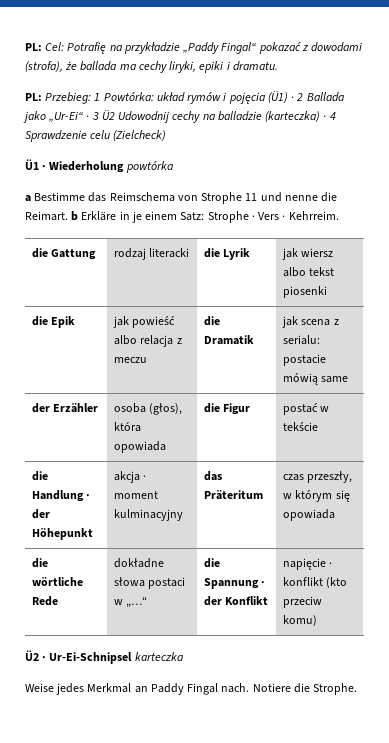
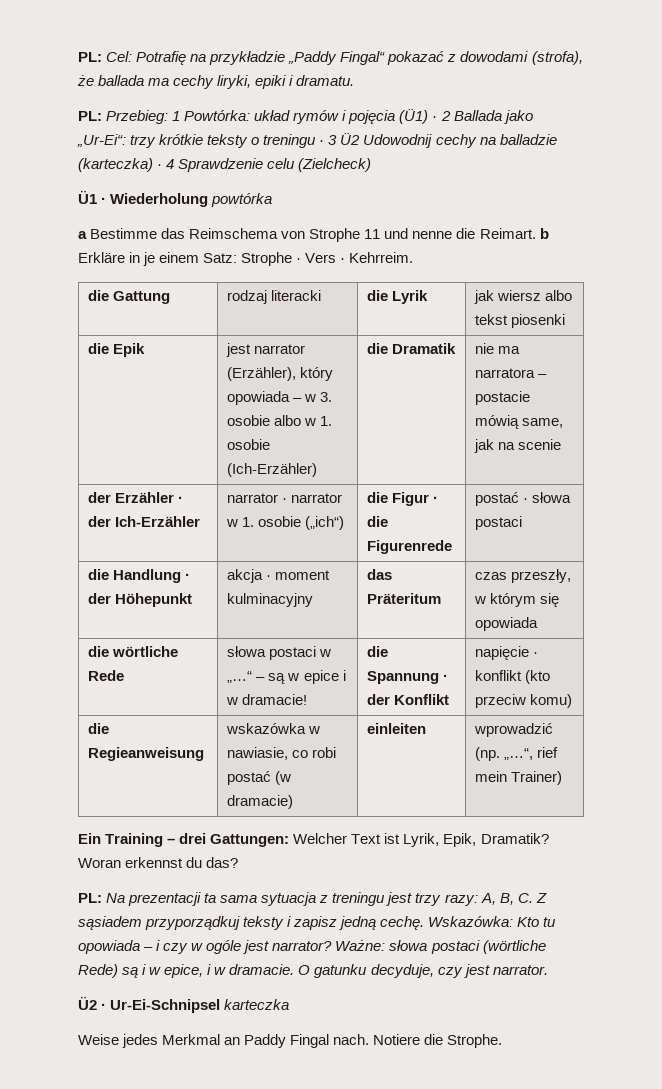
- PL: Przebieg: 1 Powtórka: układ rymów i pojęcia (Ü1) · 2 Ballada jako „Ur-Ei“ · 3 Ü2 Udowodnij cechy na balladzie (karteczka) · 4 Sprawdzenie celu (Zielcheck)
+ PL: Przebieg: 1 Powtórka: układ rymów i pojęcia (Ü1) · 2 Ballada jako „Ur-Ei“: trzy krótkie teksty o treningu · 3 Ü2 Udowodnij cechy na balladzie (karteczka) · 4 Sprawdzenie celu (Zielcheck)
- die Epik | jak powieść albo relacja z meczu | die Dramatik | jak scena z serialu: postacie mówią same
- der Erzähler | osoba (głos), która opowiada | die Figur | postać w tekście
+ die Epik | jest narrator (Erzähler), który opowiada – w 3. osobie albo w 1. osobie (Ich-Erzähler) | die Dramatik | nie ma narratora – postacie mówią same, jak na scenie
+ der Erzähler · der Ich-Erzähler | narrator · narrator w 1. osobie („ich“) | die Figur · die Figurenrede | postać · słowa postaci
- die wörtliche Rede | dokładne słowa postaci w „…“ | die Spannung · der Konflikt | napięcie · konflikt (kto przeciw komu)
+ die wörtliche Rede | słowa postaci w „…“ – są w epice i w dramacie! | die Spannung · der Konflikt | napięcie · konflikt (kto przeciw komu)
+ die Regieanweisung | wskazówka w nawiasie, co robi postać (w dramacie) | einleiten | wprowadzić (np. „…“, rief mein Trainer)
+ Ein Training – drei Gattungen: Welcher Text ist Lyrik, Epik, Dramatik? Woran erkennst du das?
+ PL: Na prezentacji ta sama sytuacja z treningu jest trzy razy: A, B, C. Z sąsiadem przyporządkuj teksty i zapisz jedną cechę. Wskazówka: Kto tu opowiada – i czy w ogóle jest narrator? Ważne: słowa postaci (wörtliche Rede) są i w epice, i w dramacie. O gatunku decyduje, czy jest narrator.

